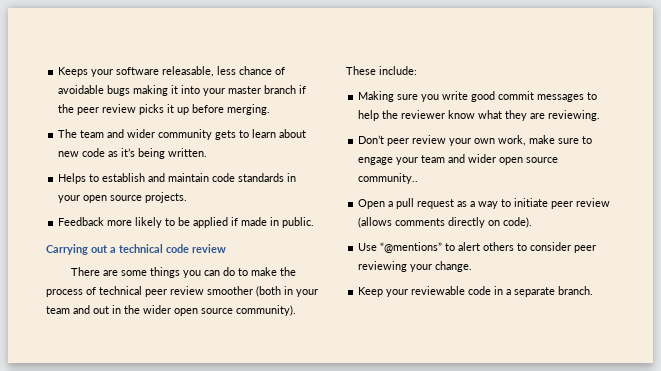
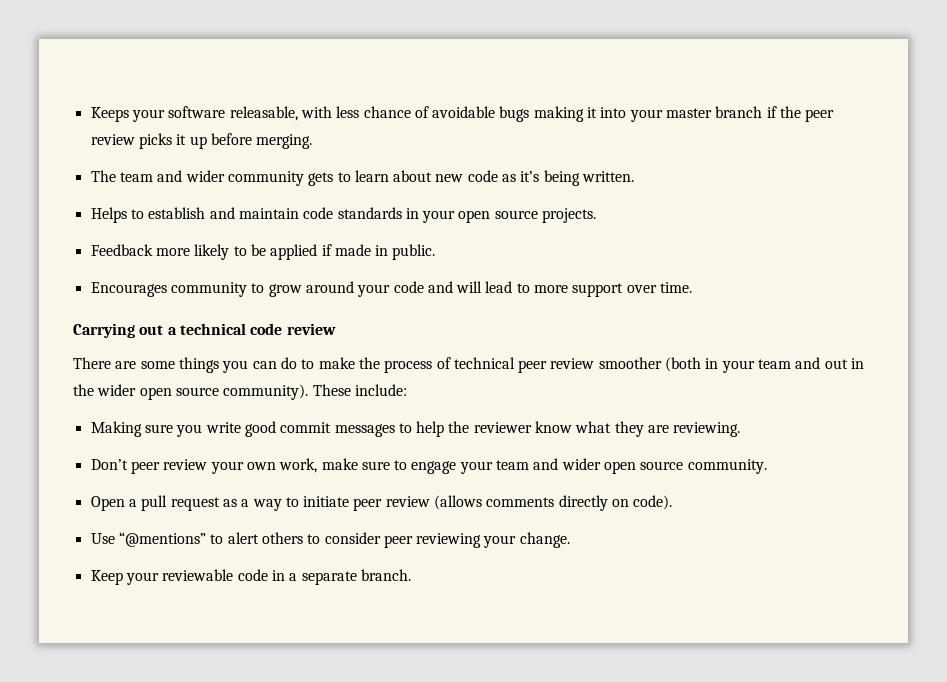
- Keeps your software releasable, less chance of avoidable bugs making it into your master branch if the peer review picks it up before merging.
+ Keeps your software releasable, with less chance of avoidable bugs making it into your master branch if the peer review picks it up before merging.
+ Encourages community to grow around your code and will lead to more support over time.
- Don’t peer review your own work, make sure to engage your team and wider open source community..
+ Don’t peer review your own work, make sure to engage your team and wider open source community.

